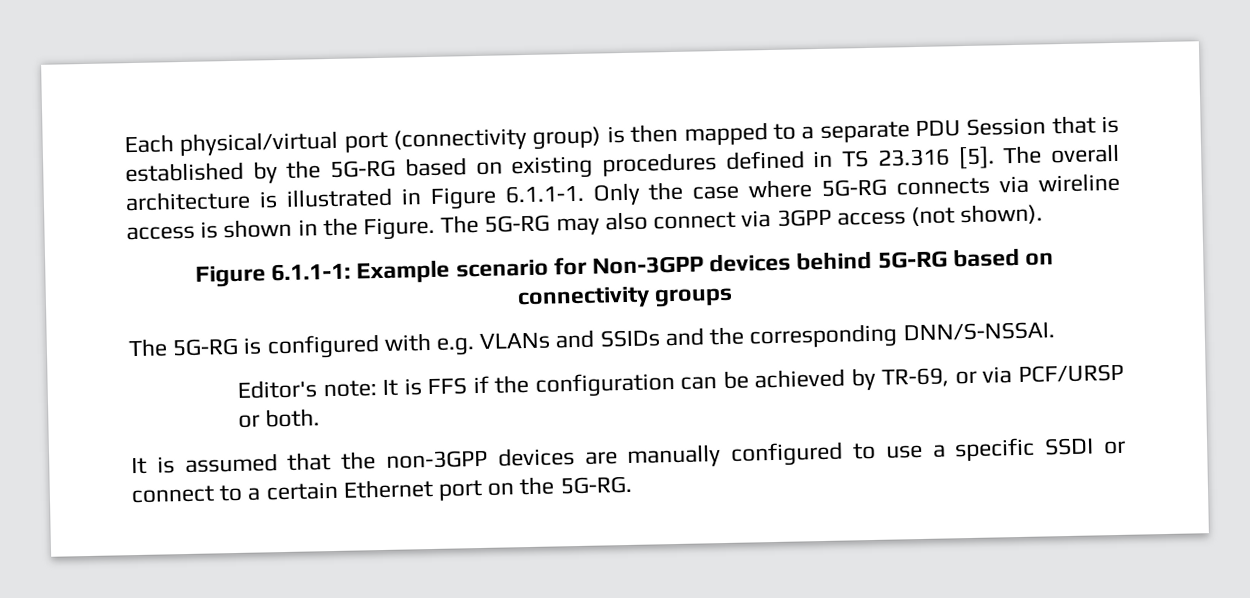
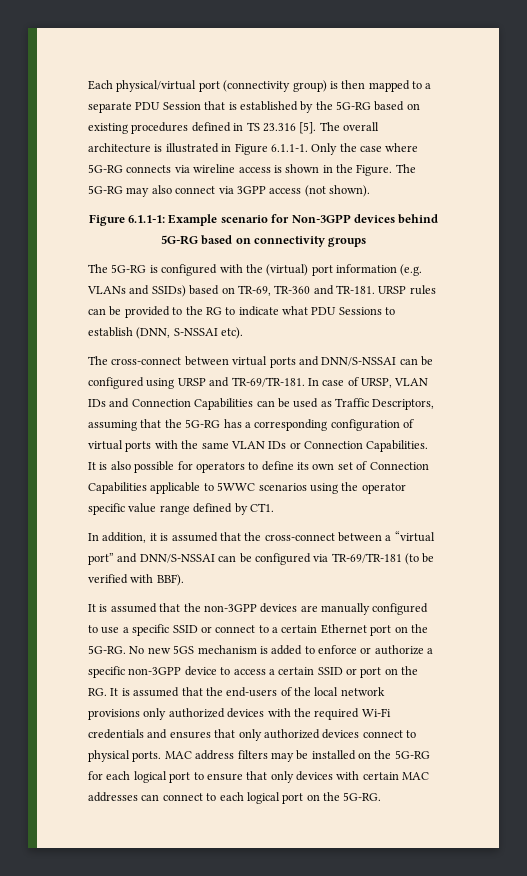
- The 5G-RG is configured with e.g. VLANs and SSIDs and the corresponding DNN/S-NSSAI.
- Editor's note: It is FFS if the configuration can be achieved by TR-69, or via PCF/URSP or both.
+ The 5G-RG is configured with the (virtual) port information (e.g. VLANs and SSIDs) based on TR-69, TR-360 and TR-181. URSP rules can be provided to the RG to indicate what PDU Sessions to establish (DNN, S-NSSAI etc).
+ The cross-connect between virtual ports and DNN/S-NSSAI can be configured using URSP and TR-69/TR-181. In case of URSP, VLAN IDs and Connection Capabilities can be used as Traffic Descriptors, assuming that the 5G-RG has a corresponding configuration of virtual ports with the same VLAN IDs or Connection Capabilities. It is also possible for operators to define its own set of Connection Capabilities applicable to 5WWC scenarios using the operator specific value range defined by CT1.
+ In addition, it is assumed that the cross-connect between a “virtual port” and DNN/S-NSSAI can be configured via TR-69/TR-181 (to be verified with BBF).
- It is assumed that the non-3GPP devices are manually configured to use a specific SSDI or connect to a certain Ethernet port on the 5G-RG.
+ It is assumed that the non-3GPP devices are manually configured to use a specific SSID or connect to a certain Ethernet port on the 5G-RG.
+ No new 5GS mechanism is added to enforce or authorize a specific non-3GPP device to access a certain SSID or port on the RG. It is assumed that the end-users of the local network provisions only authorized devices with the required Wi-Fi credentials and ensures that only authorized devices connect to physical ports. MAC address filters may be installed on the 5G-RG for each logical port to ensure that only devices with certain MAC addresses can connect to each logical port on the 5G-RG.

